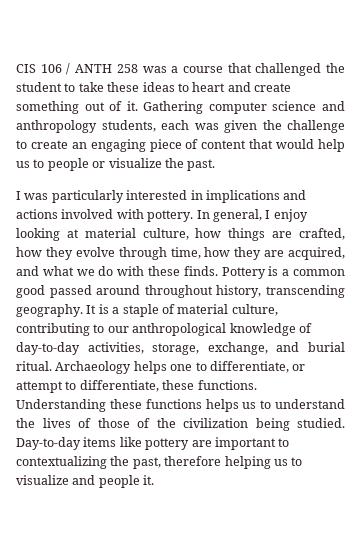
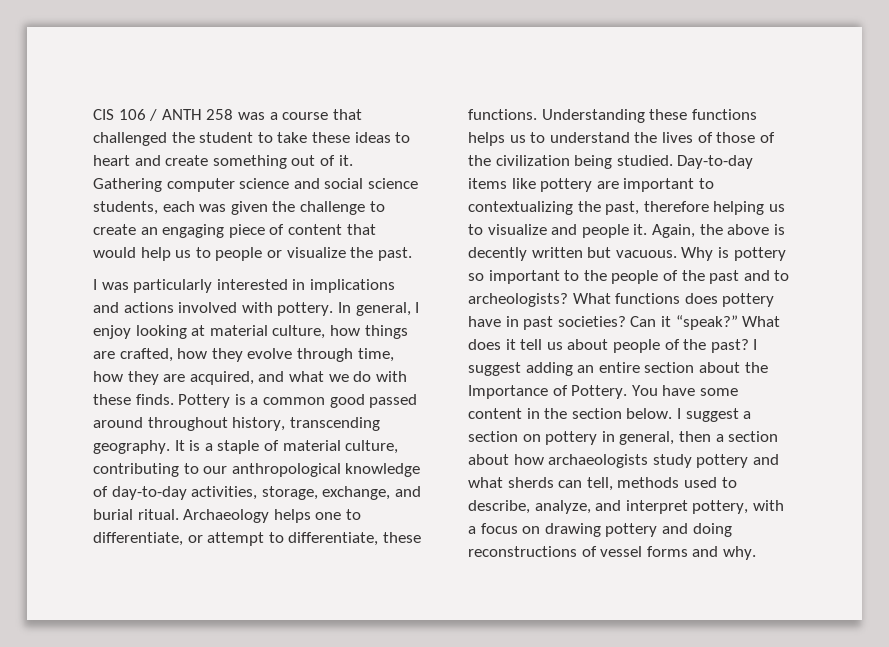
- Gathering computer science and anthropology students, each was given the challenge to create an engaging piece of content that would help us to people or visualize the past.
+ Gathering computer science and social science students, each was given the challenge to create an engaging piece of content that would help us to people or visualize the past.
+ Again, the above is decently written but vacuous. Why is pottery so important to the people of the past and to archeologists? What functions does pottery have in past societies? Can it “speak?” What does it tell us about people of the past? I suggest adding an entire section about the Importance of Pottery. You have some content in the section below. I suggest a section on pottery in general, then a section about how archaeologists study pottery and what sherds can tell, methods used to describe, analyze, and interpret pottery, with a focus on drawing pottery and doing reconstructions of vessel forms and why.

